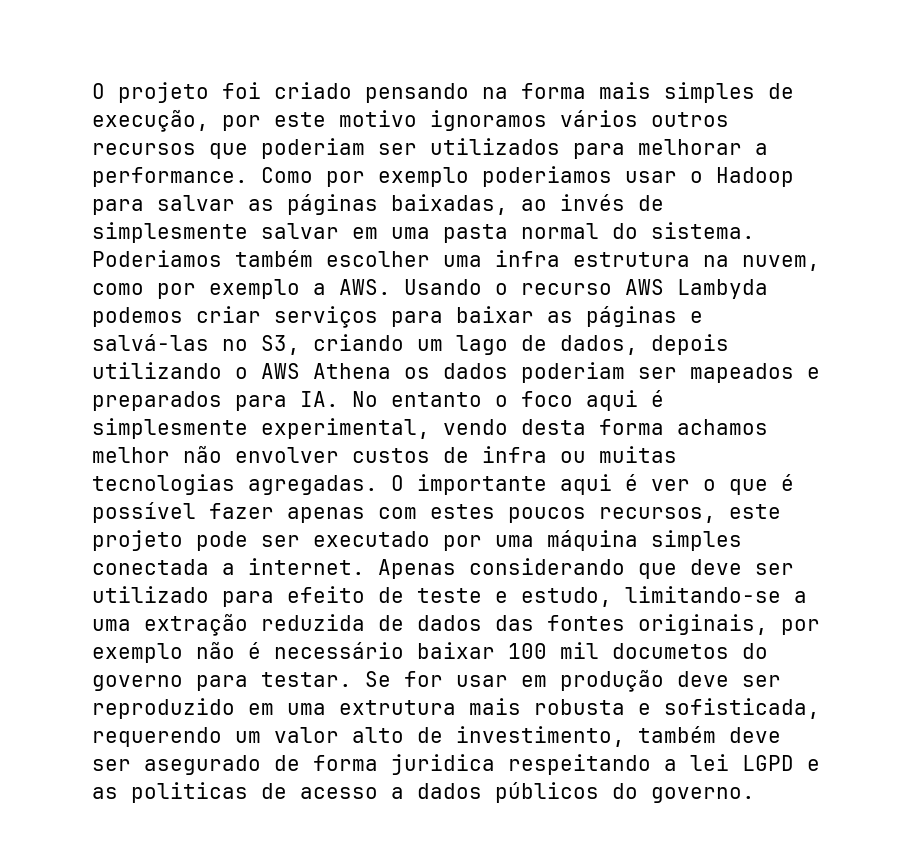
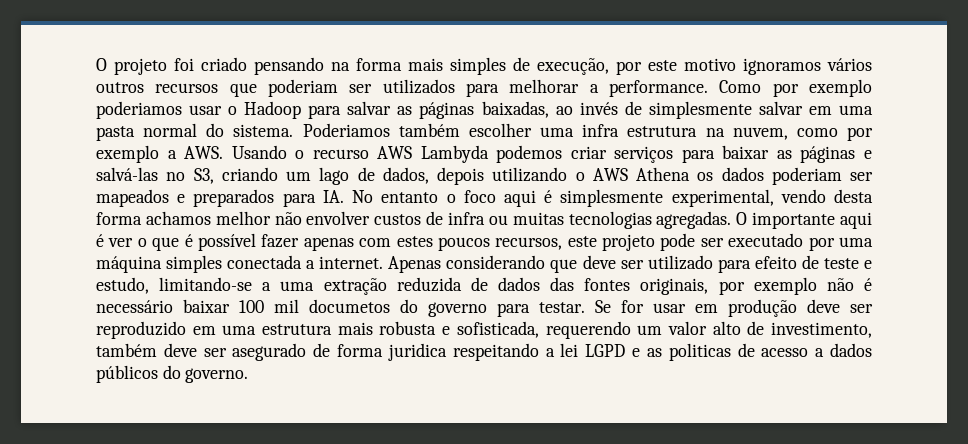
- Se for usar em produção deve ser reproduzido em uma extrutura mais robusta e sofisticada, requerendo um valor alto de investimento, também deve ser asegurado de forma juridica respeitando a lei LGPD e as politicas de acesso a dados públicos do governo.
+ Se for usar em produção deve ser reproduzido em uma estrutura mais robusta e sofisticada, requerendo um valor alto de investimento, também deve ser asegurado de forma juridica respeitando a lei LGPD e as politicas de acesso a dados públicos do governo.

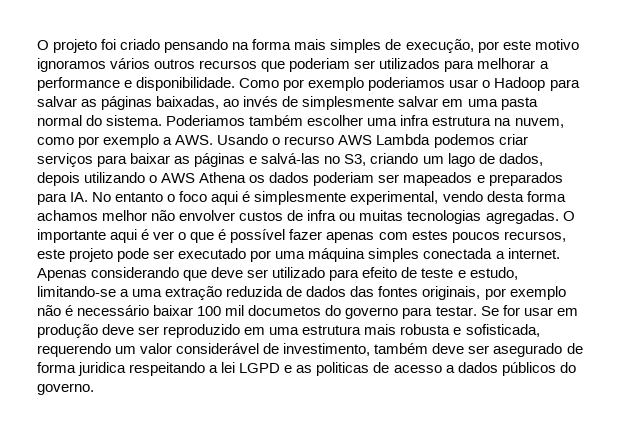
- O projeto foi criado pensando na forma mais simples de execução, por este motivo ignoramos vários outros recursos que poderiam ser utilizados para melhorar a performance.
+ O projeto foi criado pensando na forma mais simples de execução, por este motivo ignoramos vários outros recursos que poderiam ser utilizados para melhorar a performance e disponibilidade.
- Poderiamos também escolher uma infra estrutura na nuvem, como por exemplo a AWS. Usando o recurso AWS Lambyda podemos criar serviços para baixar as páginas e salvá-las no S3, criando um lago de dados, depois utilizando o AWS Athena os dados poderiam ser mapeados e preparados para IA. No entanto o foco aqui é simplesmente experimental, vendo desta forma achamos melhor não envolver custos de infra ou muitas tecnologias agregadas.
+ Poderiamos também escolher uma infra estrutura na nuvem, como por exemplo a AWS. Usando o recurso AWS Lambda podemos criar serviços para baixar as páginas e salvá-las no S3, criando um lago de dados, depois utilizando o AWS Athena os dados poderiam ser mapeados e preparados para IA. No entanto o foco aqui é simplesmente experimental, vendo desta forma achamos melhor não envolver custos de infra ou muitas tecnologias agregadas.
- Se for usar em produção deve ser reproduzido em uma estrutura mais robusta e sofisticada, requerendo um valor alto de investimento, também deve ser asegurado de forma juridica respeitando a lei LGPD e as politicas de acesso a dados públicos do governo.
+ Se for usar em produção deve ser reproduzido em uma estrutura mais robusta e sofisticada, requerendo um valor considerável de investimento, também deve ser asegurado de forma juridica respeitando a lei LGPD e as politicas de acesso a dados públicos do governo.

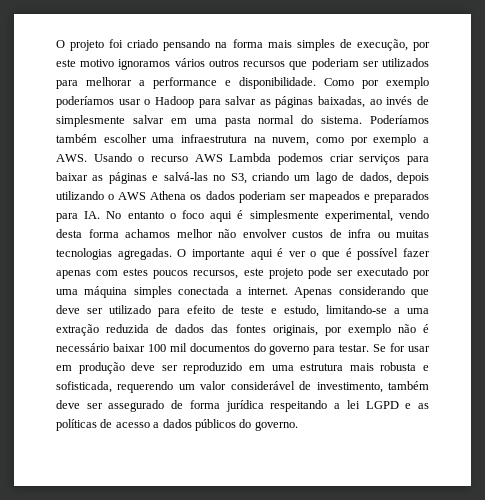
- Como por exemplo poderiamos usar o Hadoop para salvar as páginas baixadas, ao invés de simplesmente salvar em uma pasta normal do sistema.
+ Como por exemplo poderíamos usar o Hadoop para salvar as páginas baixadas, ao invés de simplesmente salvar em uma pasta normal do sistema.
- Poderiamos também escolher uma infra estrutura na nuvem, como por exemplo a AWS. Usando o recurso AWS Lambda podemos criar serviços para baixar as páginas e salvá-las no S3, criando um lago de dados, depois utilizando o AWS Athena os dados poderiam ser mapeados e preparados para IA. No entanto o foco aqui é simplesmente experimental, vendo desta forma achamos melhor não envolver custos de infra ou muitas tecnologias agregadas.
+ Poderíamos também escolher uma infraestrutura na nuvem, como por exemplo a AWS. Usando o recurso AWS Lambda podemos criar serviços para baixar as páginas e salvá-las no S3, criando um lago de dados, depois utilizando o AWS Athena os dados poderiam ser mapeados e preparados para IA. No entanto o foco aqui é simplesmente experimental, vendo desta forma achamos melhor não envolver custos de infra ou muitas tecnologias agregadas.
- Apenas considerando que deve ser utilizado para efeito de teste e estudo, limitando-se a uma extração reduzida de dados das fontes originais, por exemplo não é necessário baixar 100 mil documetos do governo para testar.
+ Apenas considerando que deve ser utilizado para efeito de teste e estudo, limitando-se a uma extração reduzida de dados das fontes originais, por exemplo não é necessário baixar 100 mil documentos do governo para testar.
- Se for usar em produção deve ser reproduzido em uma estrutura mais robusta e sofisticada, requerendo um valor considerável de investimento, também deve ser asegurado de forma juridica respeitando a lei LGPD e as politicas de acesso a dados públicos do governo.
+ Se for usar em produção deve ser reproduzido em uma estrutura mais robusta e sofisticada, requerendo um valor considerável de investimento, também deve ser assegurado de forma jurídica respeitando a lei LGPD e as políticas de acesso a dados públicos do governo.

